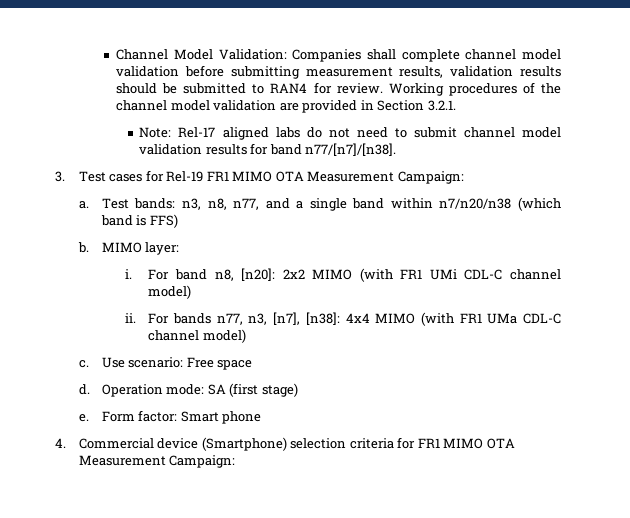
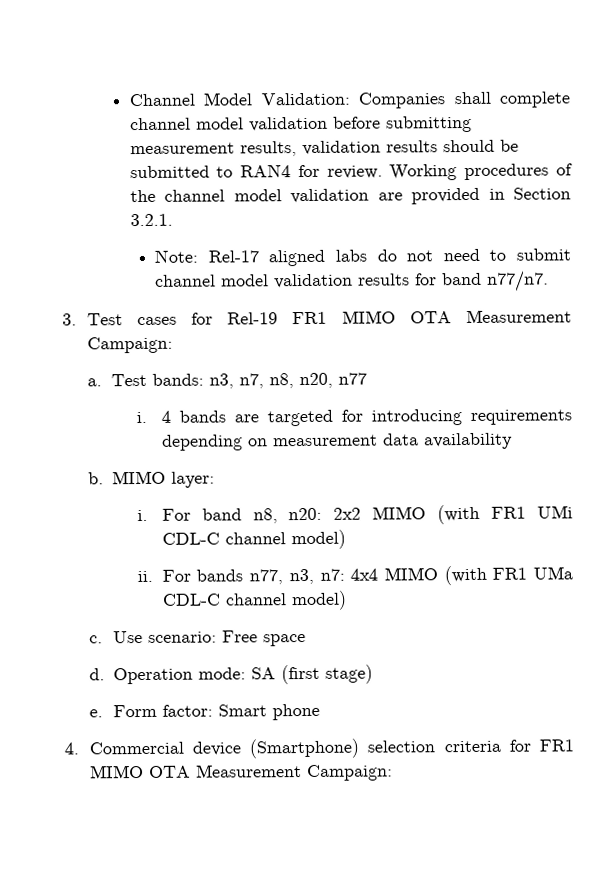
- Note: Rel-17 aligned labs do not need to submit channel model validation results for band n77/[n7]/[n38].
+ Note: Rel-17 aligned labs do not need to submit channel model validation results for band n77/n7.
- Test bands: n3, n8, n77, and a single band within n7/n20/n38 (which band is FFS)
+ Test bands: n3, n7, n8, n20, n77
+ i. 4 bands are targeted for introducing requirements depending on measurement data availability
- For band n8, [n20]: 2x2 MIMO (with FR1 UMi CDL-C channel model)
+ For band n8, n20: 2x2 MIMO (with FR1 UMi CDL-C channel model)
- For bands n77, n3, [n7], [n38]: 4x4 MIMO (with FR1 UMa CDL-C channel model)
+ For bands n77, n3, n7: 4x4 MIMO (with FR1 UMa CDL-C channel model)

